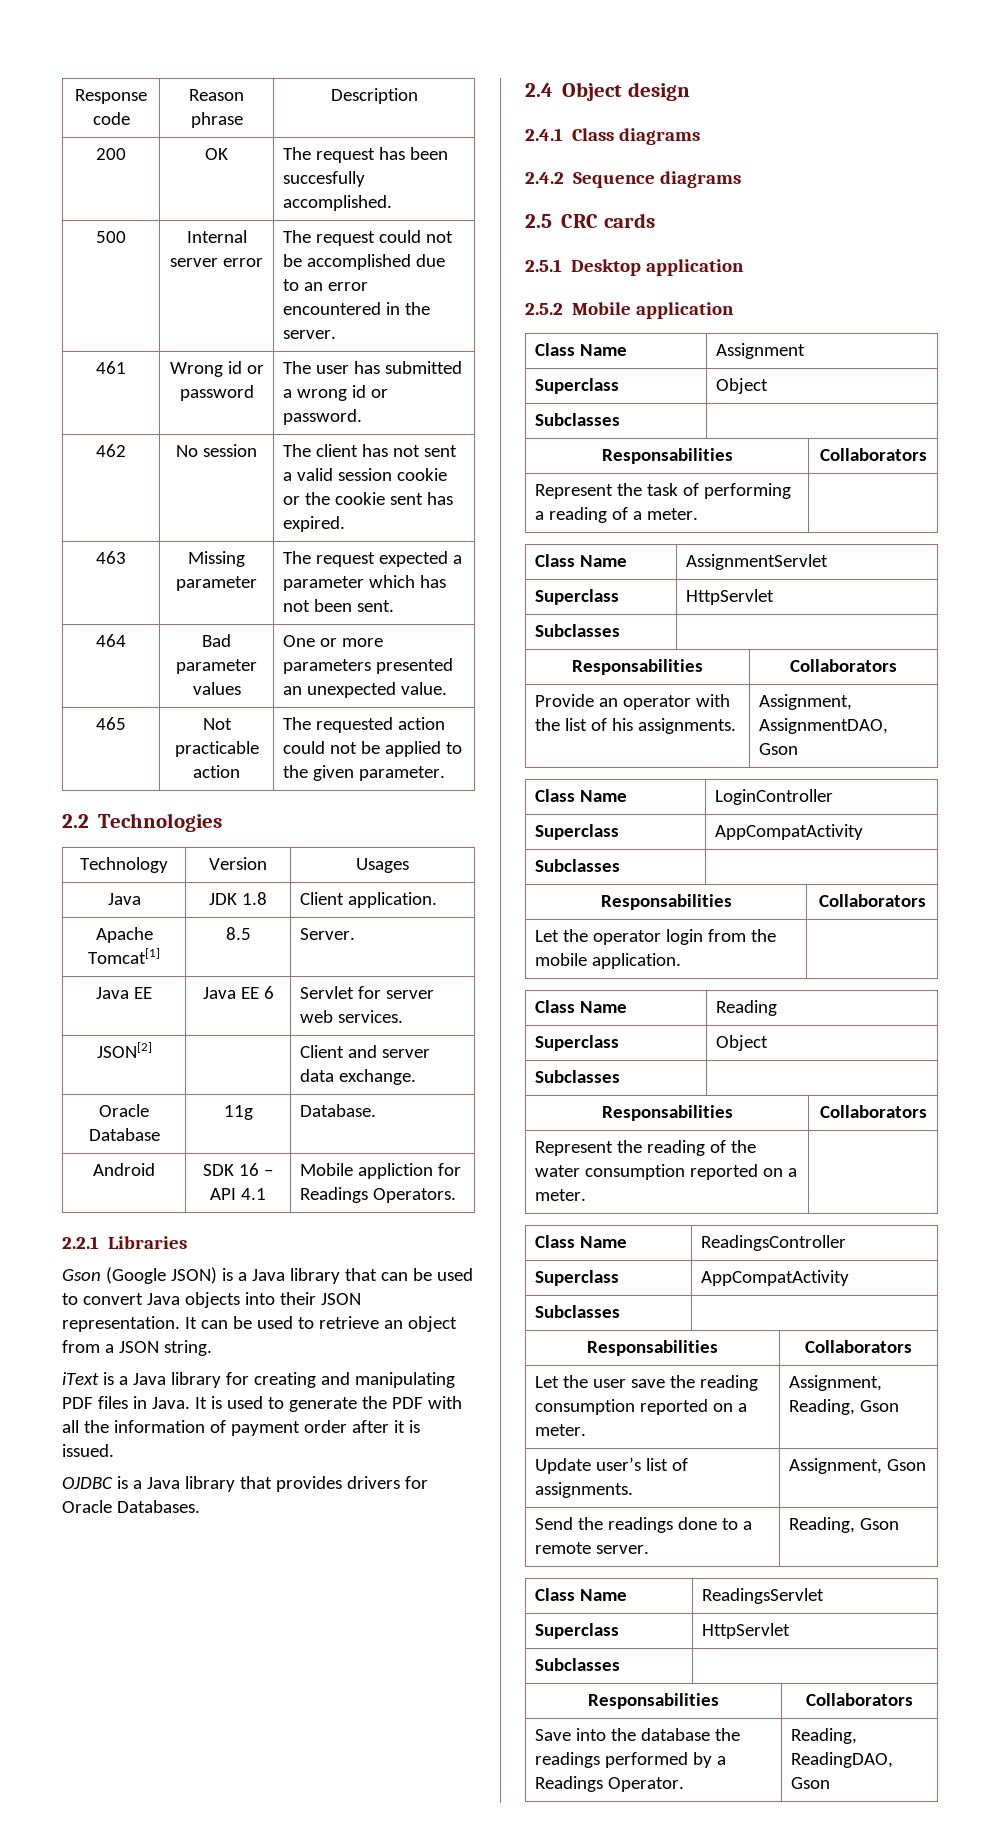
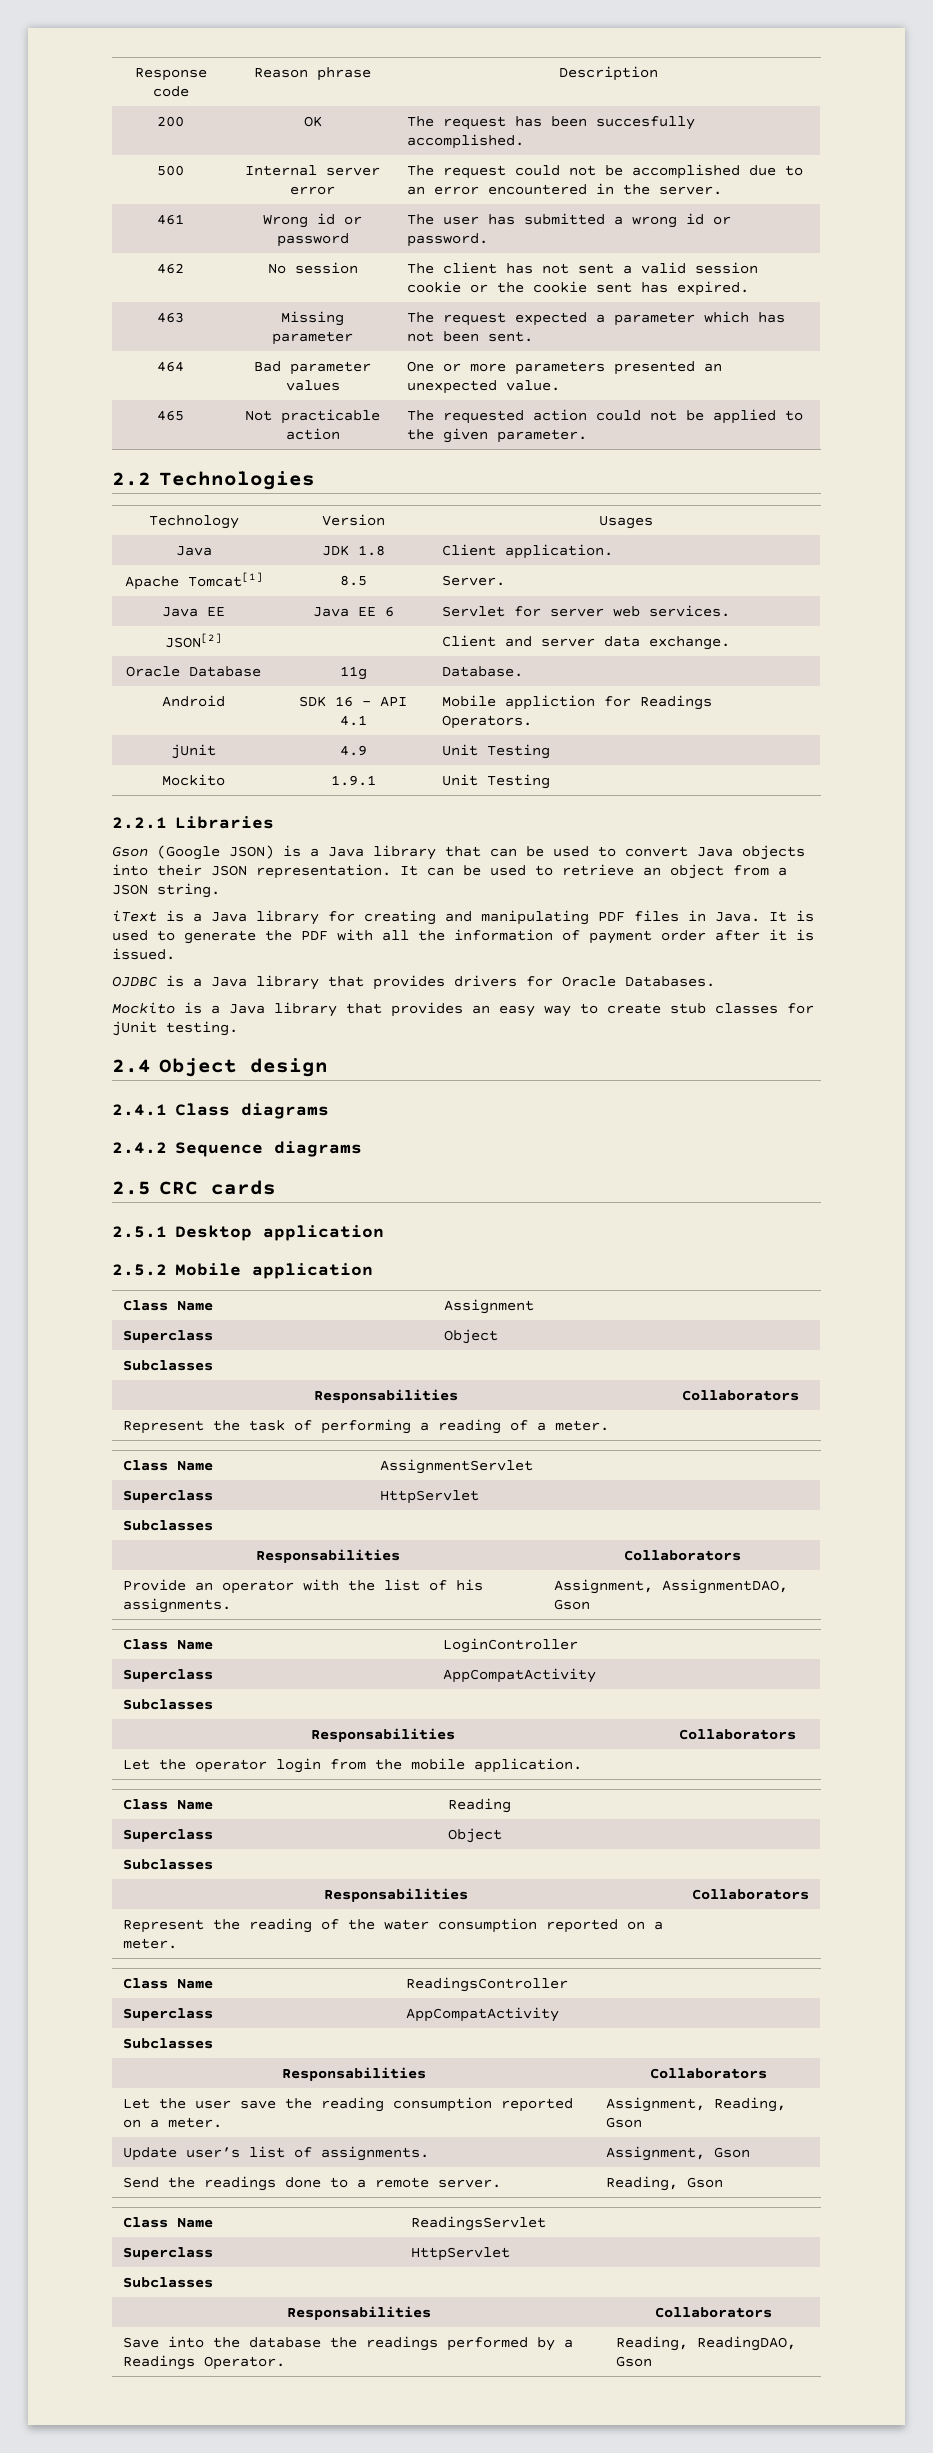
+ jUnit | 4.9 | Unit Testing
+ Mockito | 1.9.1 | Unit Testing
+ Mockito is a Java library that provides an easy way to create stub classes for jUnit testing.

